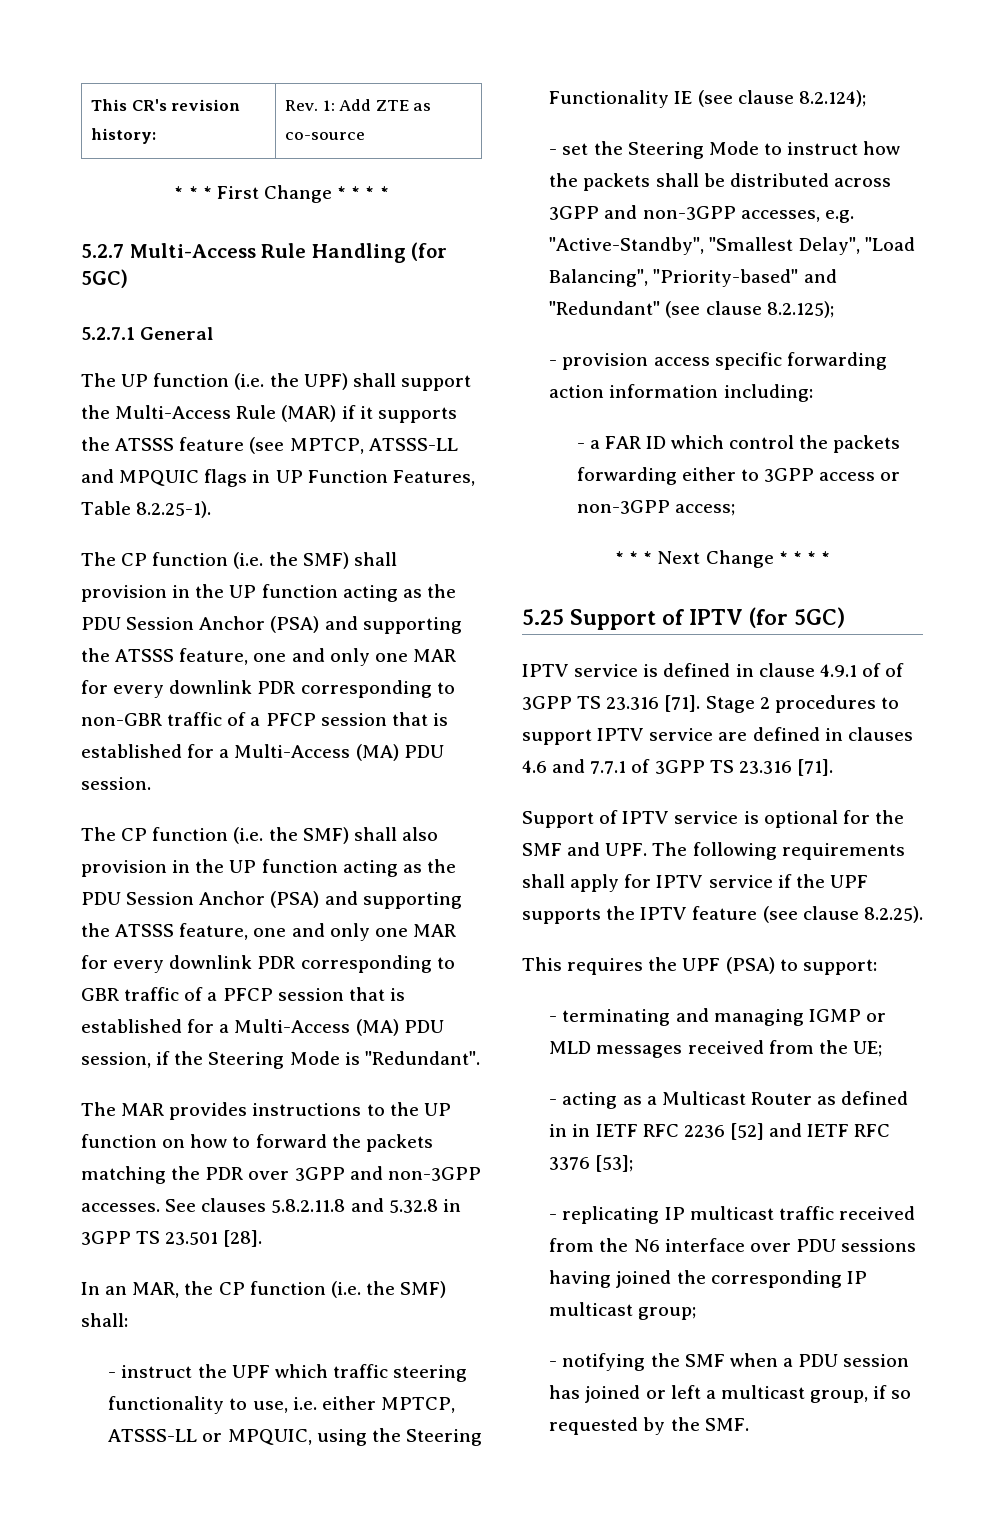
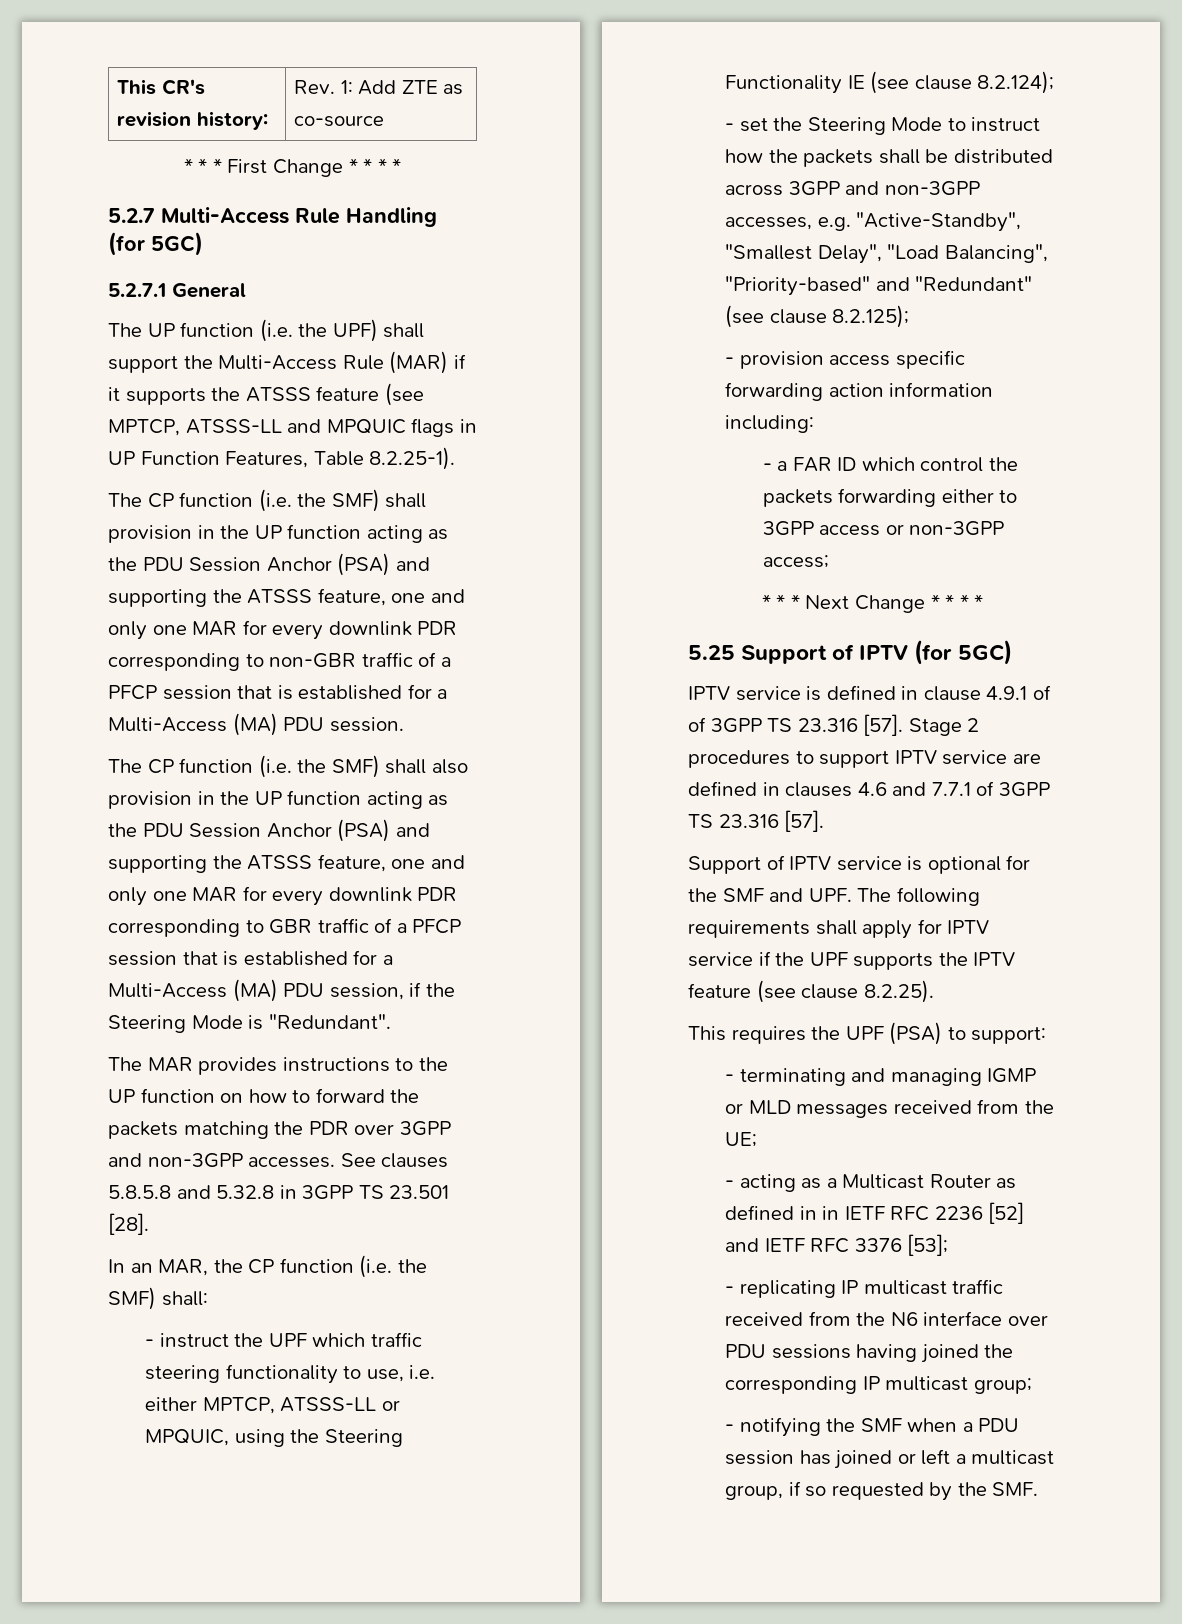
- See clauses 5.8.2.11.8 and 5.32.8 in 3GPP TS 23.501 [28].
+ See clauses 5.8.5.8 and 5.32.8 in 3GPP TS 23.501 [28].
- IPTV service is defined in clause 4.9.1 of of 3GPP TS 23.316 [71].
+ IPTV service is defined in clause 4.9.1 of of 3GPP TS 23.316 [57].
- Stage 2 procedures to support IPTV service are defined in clauses 4.6 and 7.7.1 of 3GPP TS 23.316 [71].
+ Stage 2 procedures to support IPTV service are defined in clauses 4.6 and 7.7.1 of 3GPP TS 23.316 [57].

